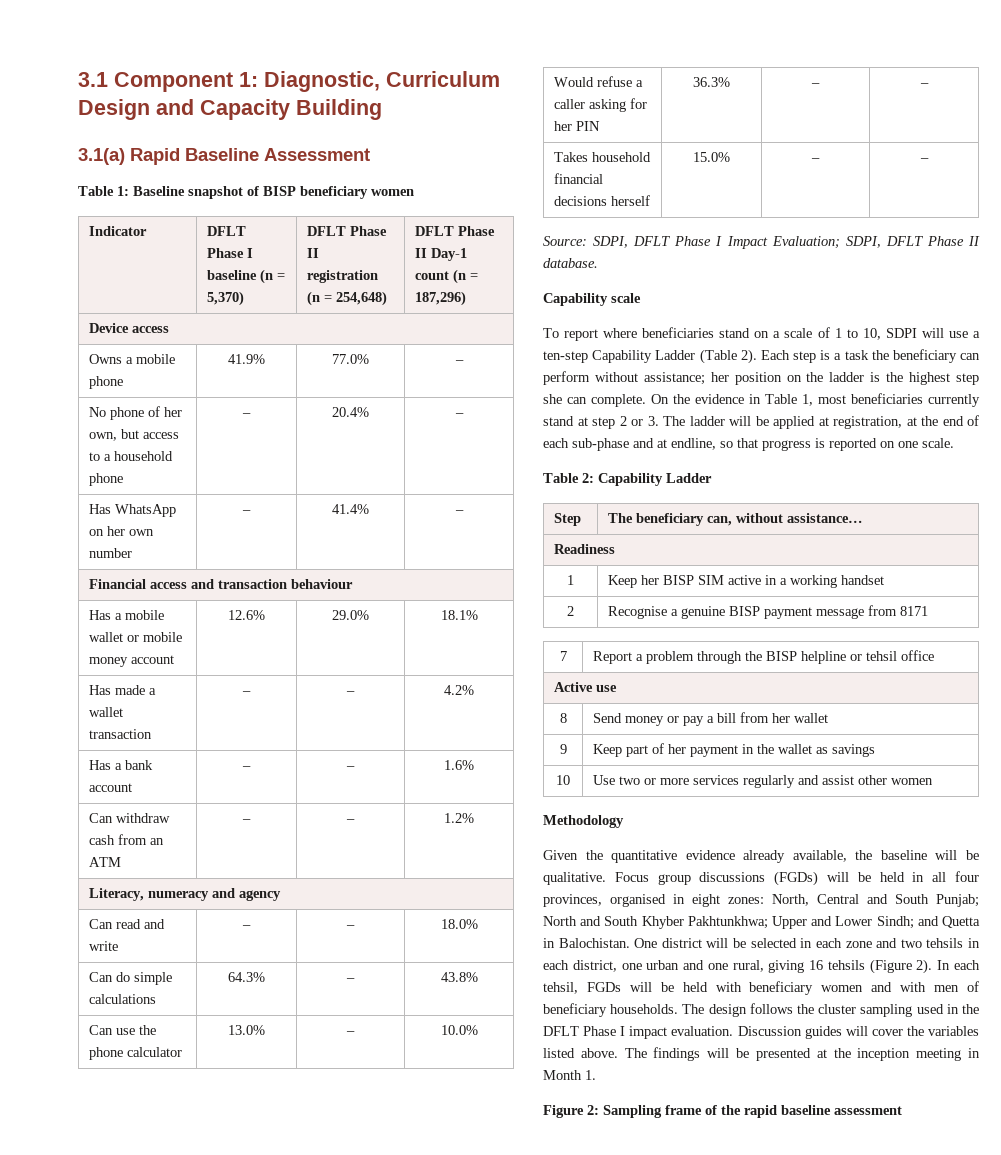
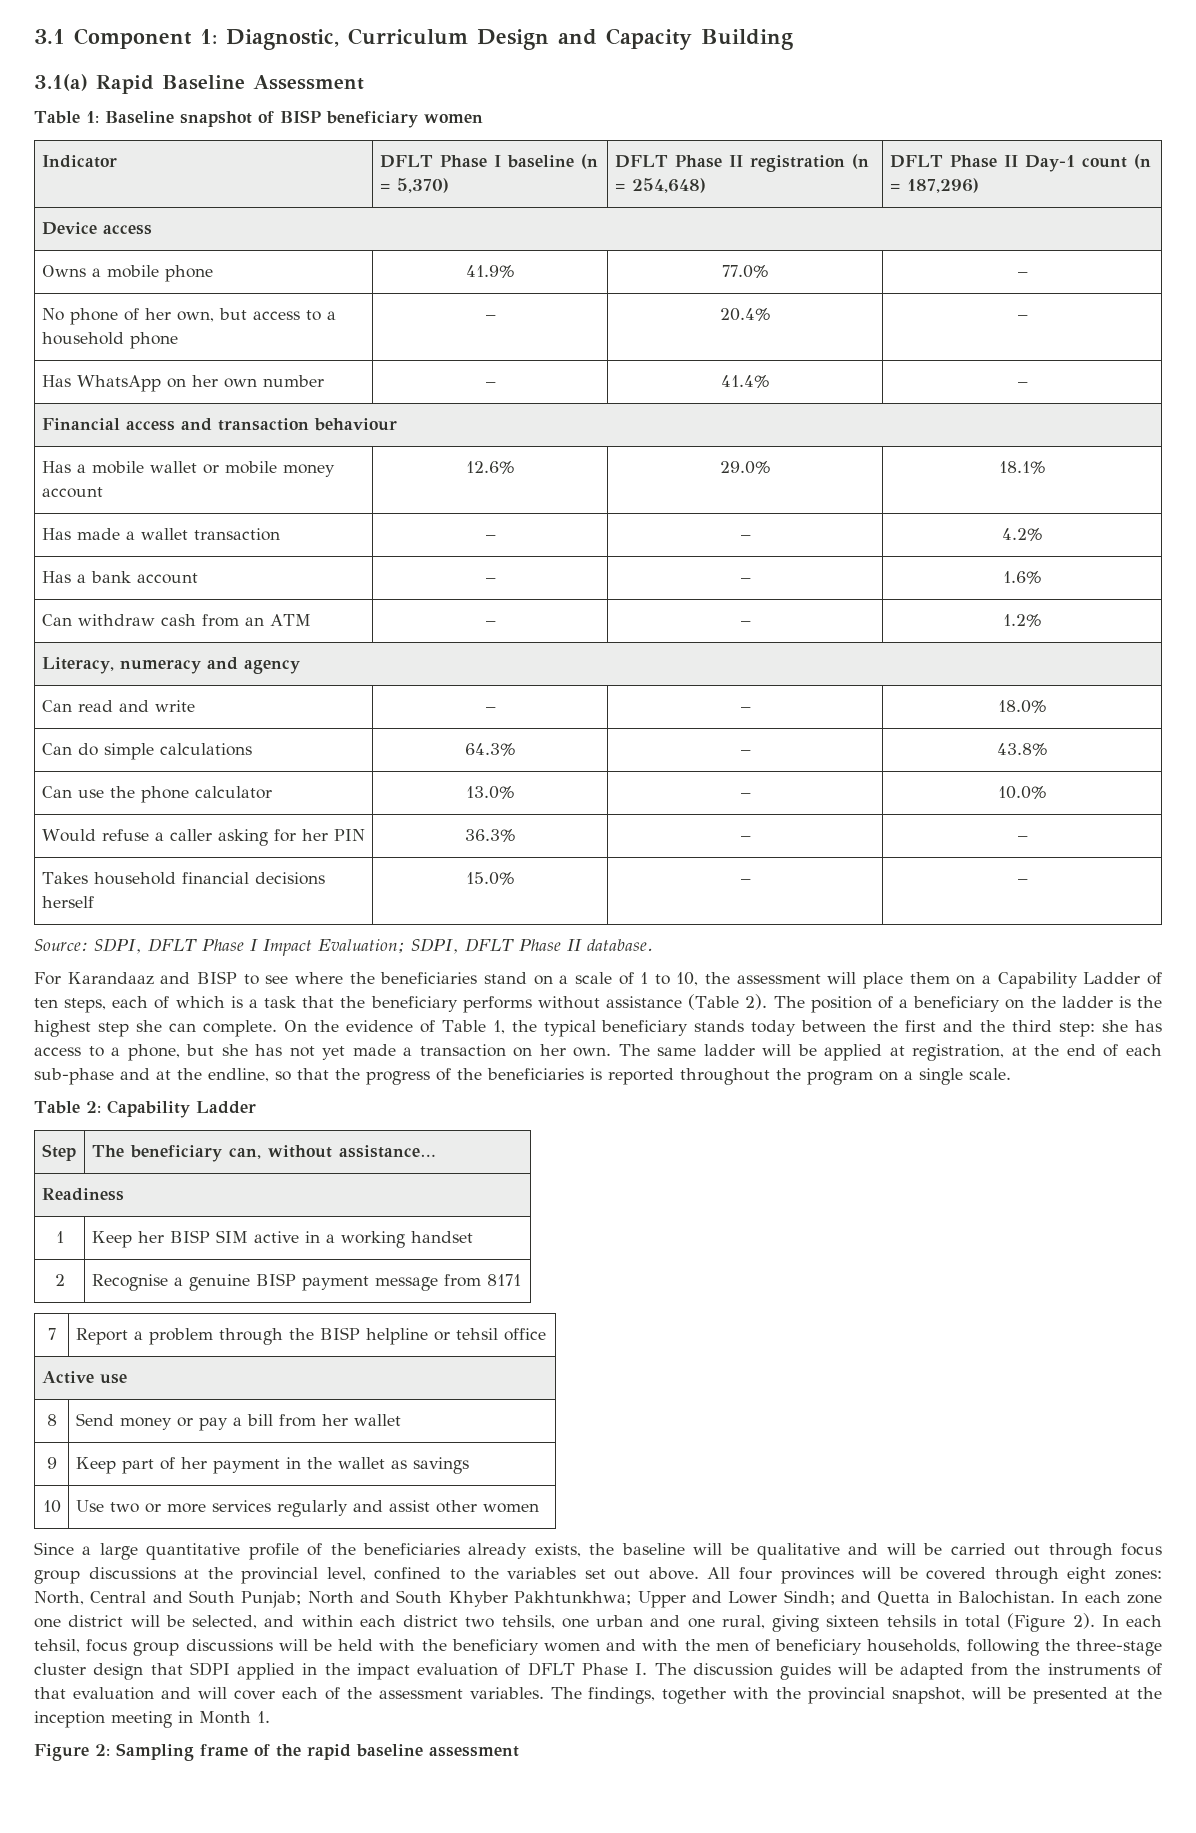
- Capability scale
- To report where beneficiaries stand on a scale of 1 to 10, SDPI will use a ten-step Capability Ladder (Table 2). Each step is a task the beneficiary can perform without assistance; her position on the ladder is the highest step she can complete.
+ For Karandaaz and BISP to see where the beneficiaries stand on a scale of 1 to 10, the assessment will place them on a Capability Ladder of ten steps, each of which is a task that the beneficiary performs without assistance (Table 2). The position of a beneficiary on the ladder is the highest step she can complete.
- On the evidence in Table 1, most beneficiaries currently stand at step 2 or 3. The ladder will be applied at registration, at the end of each sub-phase and at endline, so that progress is reported on one scale.
+ On the evidence of Table 1, the typical beneficiary stands today between the first and the third step: she has access to a phone, but she has not yet made a transaction on her own. The same ladder will be applied at registration, at the end of each sub-phase and at the endline, so that the progress of the beneficiaries is reported throughout the program on a single scale.
- Methodology
- Given the quantitative evidence already available, the baseline will be qualitative. Focus group discussions (FGDs) will be held in all four provinces, organised in eight zones: North, Central and South Punjab; North and South Khyber Pakhtunkhwa; Upper and Lower Sindh; and Quetta in Balochistan.
+ Since a large quantitative profile of the beneficiaries already exists, the baseline will be qualitative and will be carried out through focus group discussions at the provincial level, confined to the variables set out above. All four provinces will be covered through eight zones: North, Central and South Punjab; North and South Khyber Pakhtunkhwa; Upper and Lower Sindh; and Quetta in Balochistan.
- One district will be selected in each zone and two tehsils in each district, one urban and one rural, giving 16 tehsils (Figure 2).
+ In each zone one district will be selected, and within each district two tehsils, one urban and one rural, giving sixteen tehsils in total (Figure 2).
- In each tehsil, FGDs will be held with beneficiary women and with men of beneficiary households. The design follows the cluster sampling used in the DFLT Phase I impact evaluation. Discussion guides will cover the variables listed above. The findings will be presented at the inception meeting in Month 1.
+ In each tehsil, focus group discussions will be held with the beneficiary women and with the men of beneficiary households, following the three-stage cluster design that SDPI applied in the impact evaluation of DFLT Phase I. The discussion guides will be adapted from the instruments of that evaluation and will cover each of the assessment variables. The findings, together with the provincial snapshot, will be presented at the inception meeting in Month 1.

